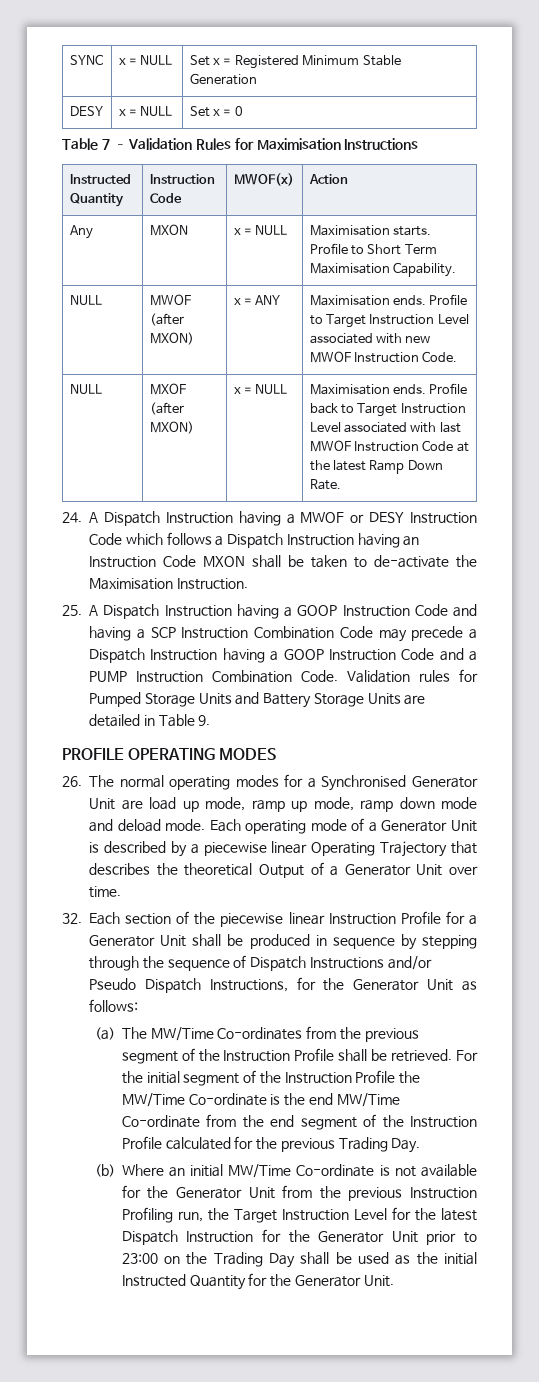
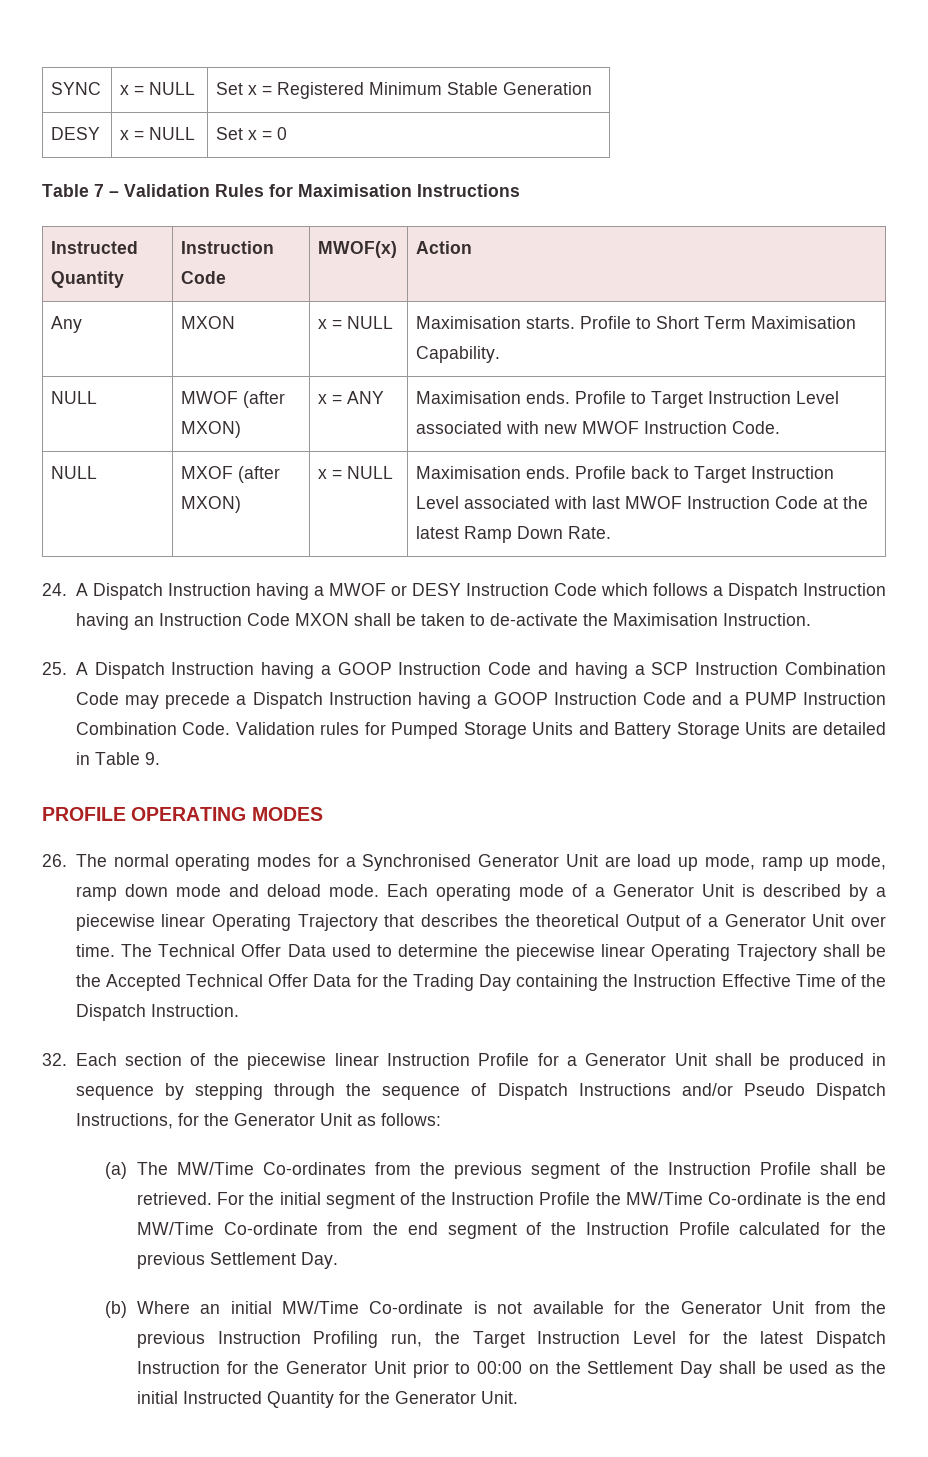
+ The Technical Offer Data used to determine the piecewise linear Operating Trajectory shall be the Accepted Technical Offer Data for the Trading Day containing the Instruction Effective Time of the Dispatch Instruction.
- For the initial segment of the Instruction Profile the MW/Time Co-ordinate is the end MW/Time Co-ordinate from the end segment of the Instruction Profile calculated for the previous Trading Day.
+ For the initial segment of the Instruction Profile the MW/Time Co-ordinate is the end MW/Time Co-ordinate from the end segment of the Instruction Profile calculated for the previous Settlement Day.
- (b) Where an initial MW/Time Co-ordinate is not available for the Generator Unit from the previous Instruction Profiling run, the Target Instruction Level for the latest Dispatch Instruction for the Generator Unit prior to 23:00 on the Trading Day shall be used as the initial Instructed Quantity for the Generator Unit.
+ (b) Where an initial MW/Time Co-ordinate is not available for the Generator Unit from the previous Instruction Profiling run, the Target Instruction Level for the latest Dispatch Instruction for the Generator Unit prior to 00:00 on the Settlement Day shall be used as the initial Instructed Quantity for the Generator Unit.

